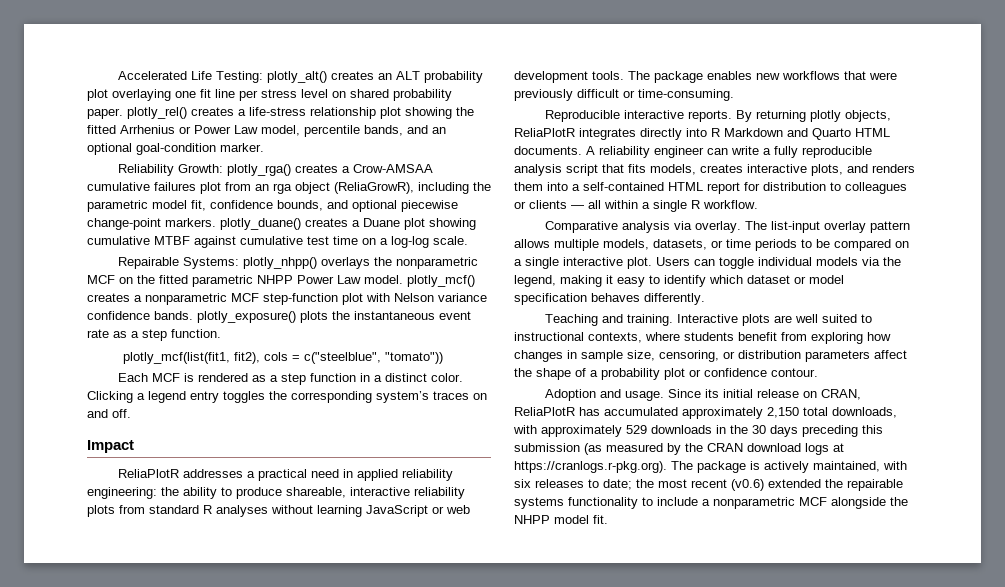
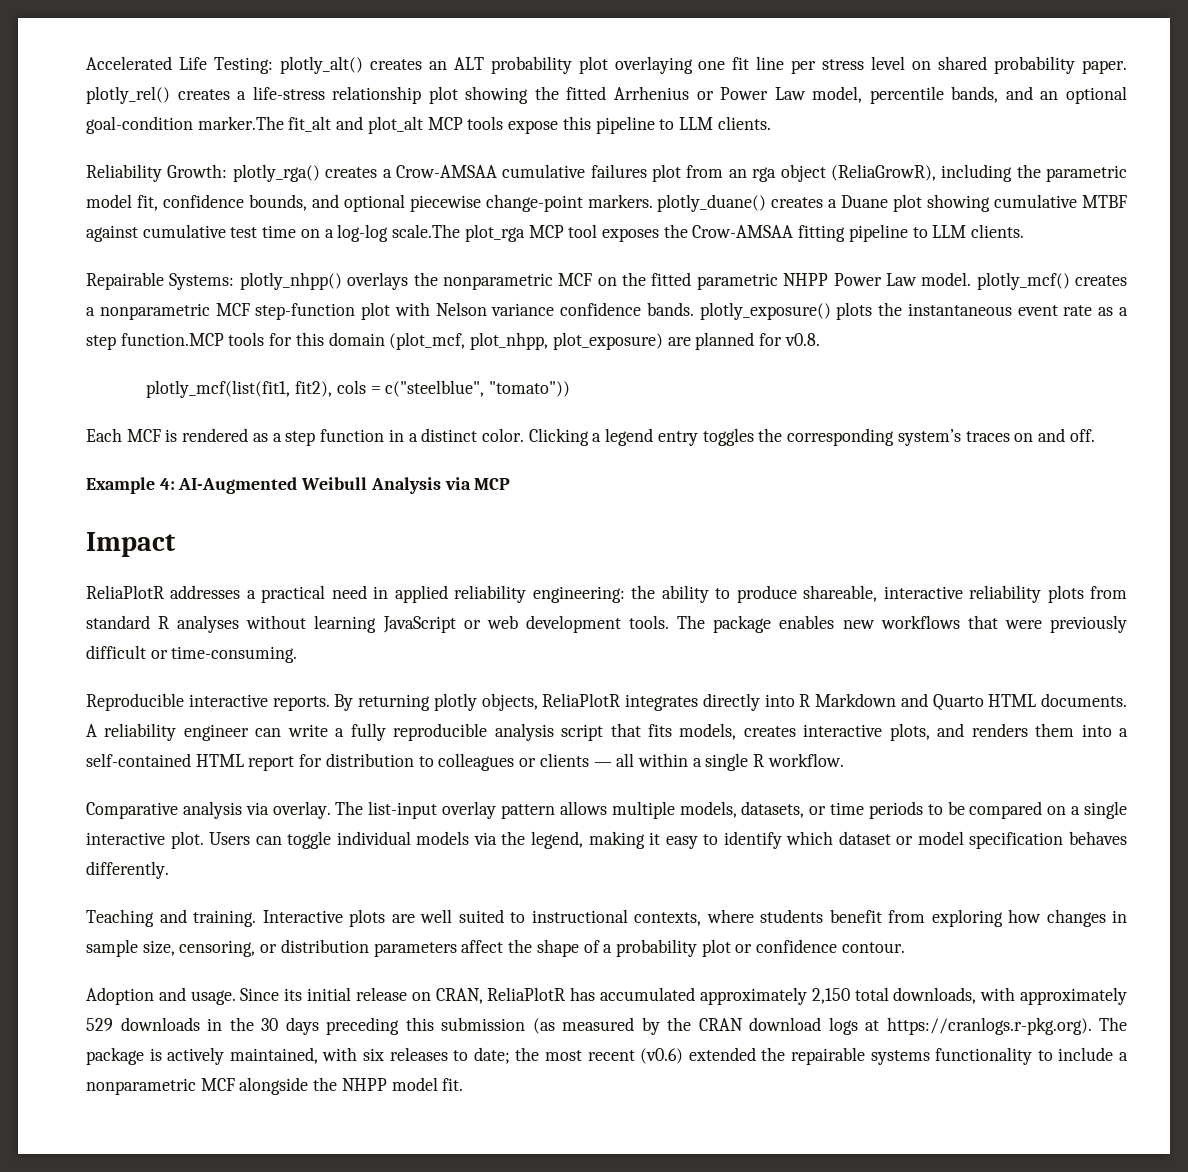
- Accelerated Life Testing: plotly_alt() creates an ALT probability plot overlaying one fit line per stress level on shared probability paper. plotly_rel() creates a life-stress relationship plot showing the fitted Arrhenius or Power Law model, percentile bands, and an optional goal-condition marker.
+ Accelerated Life Testing: plotly_alt() creates an ALT probability plot overlaying one fit line per stress level on shared probability paper. plotly_rel() creates a life-stress relationship plot showing the fitted Arrhenius or Power Law model, percentile bands, and an optional goal-condition marker.The fit_alt and plot_alt MCP tools expose this pipeline to LLM clients.
- Reliability Growth: plotly_rga() creates a Crow-AMSAA cumulative failures plot from an rga object (ReliaGrowR), including the parametric model fit, confidence bounds, and optional piecewise change-point markers. plotly_duane() creates a Duane plot showing cumulative MTBF against cumulative test time on a log-log scale.
+ Reliability Growth: plotly_rga() creates a Crow-AMSAA cumulative failures plot from an rga object (ReliaGrowR), including the parametric model fit, confidence bounds, and optional piecewise change-point markers. plotly_duane() creates a Duane plot showing cumulative MTBF against cumulative test time on a log-log scale.The plot_rga MCP tool exposes the Crow-AMSAA fitting pipeline to LLM clients.
- Repairable Systems: plotly_nhpp() overlays the nonparametric MCF on the fitted parametric NHPP Power Law model. plotly_mcf() creates a nonparametric MCF step-function plot with Nelson variance confidence bands. plotly_exposure() plots the instantaneous event rate as a step function.
+ Repairable Systems: plotly_nhpp() overlays the nonparametric MCF on the fitted parametric NHPP Power Law model. plotly_mcf() creates a nonparametric MCF step-function plot with Nelson variance confidence bands. plotly_exposure() plots the instantaneous event rate as a step function.MCP tools for this domain (plot_mcf, plot_nhpp, plot_exposure) are planned for v0.8.
+ Example 4: AI-Augmented Weibull Analysis via MCP

